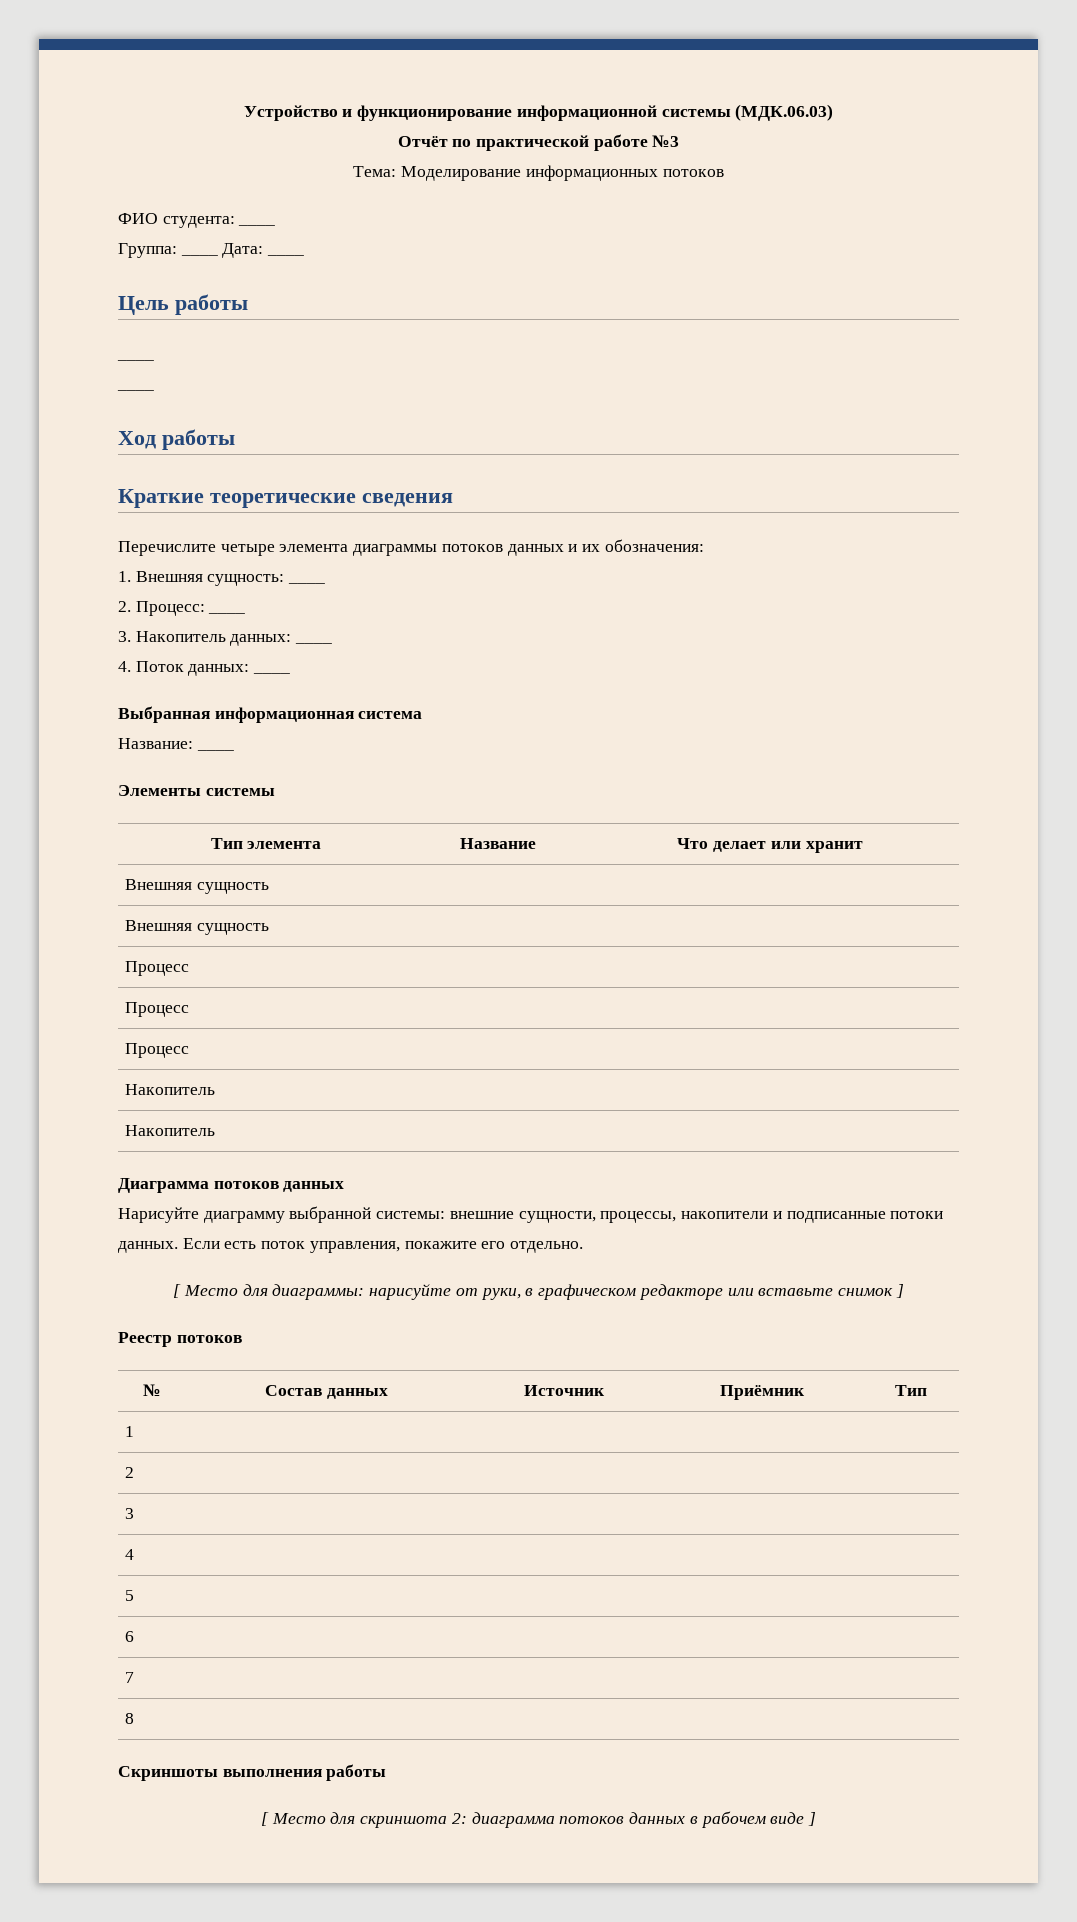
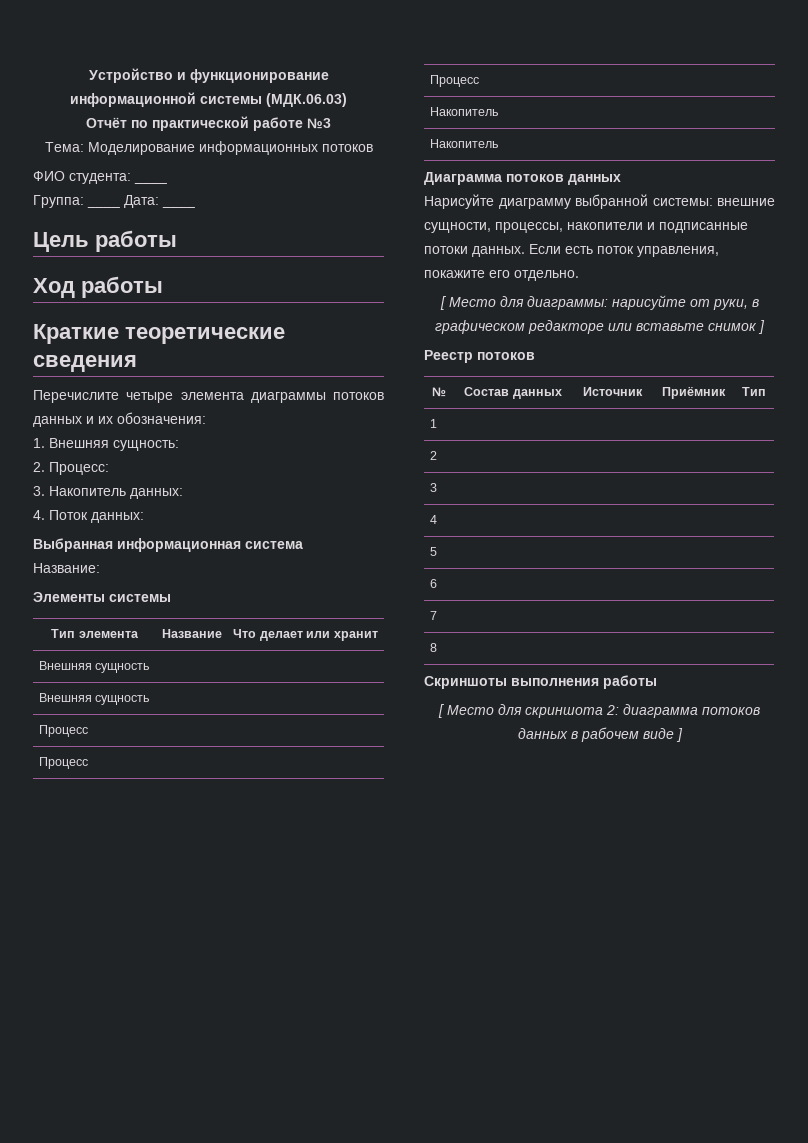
  Цель работы
- ____
- ____
- 1. Внешняя сущность: ____
+ 1. Внешняя сущность:
- 2. Процесс: ____
+ 2. Процесс:
- 3. Накопитель данных: ____
+ 3. Накопитель данных:
- 4. Поток данных: ____
+ 4. Поток данных:
- Название: ____
+ Название:

